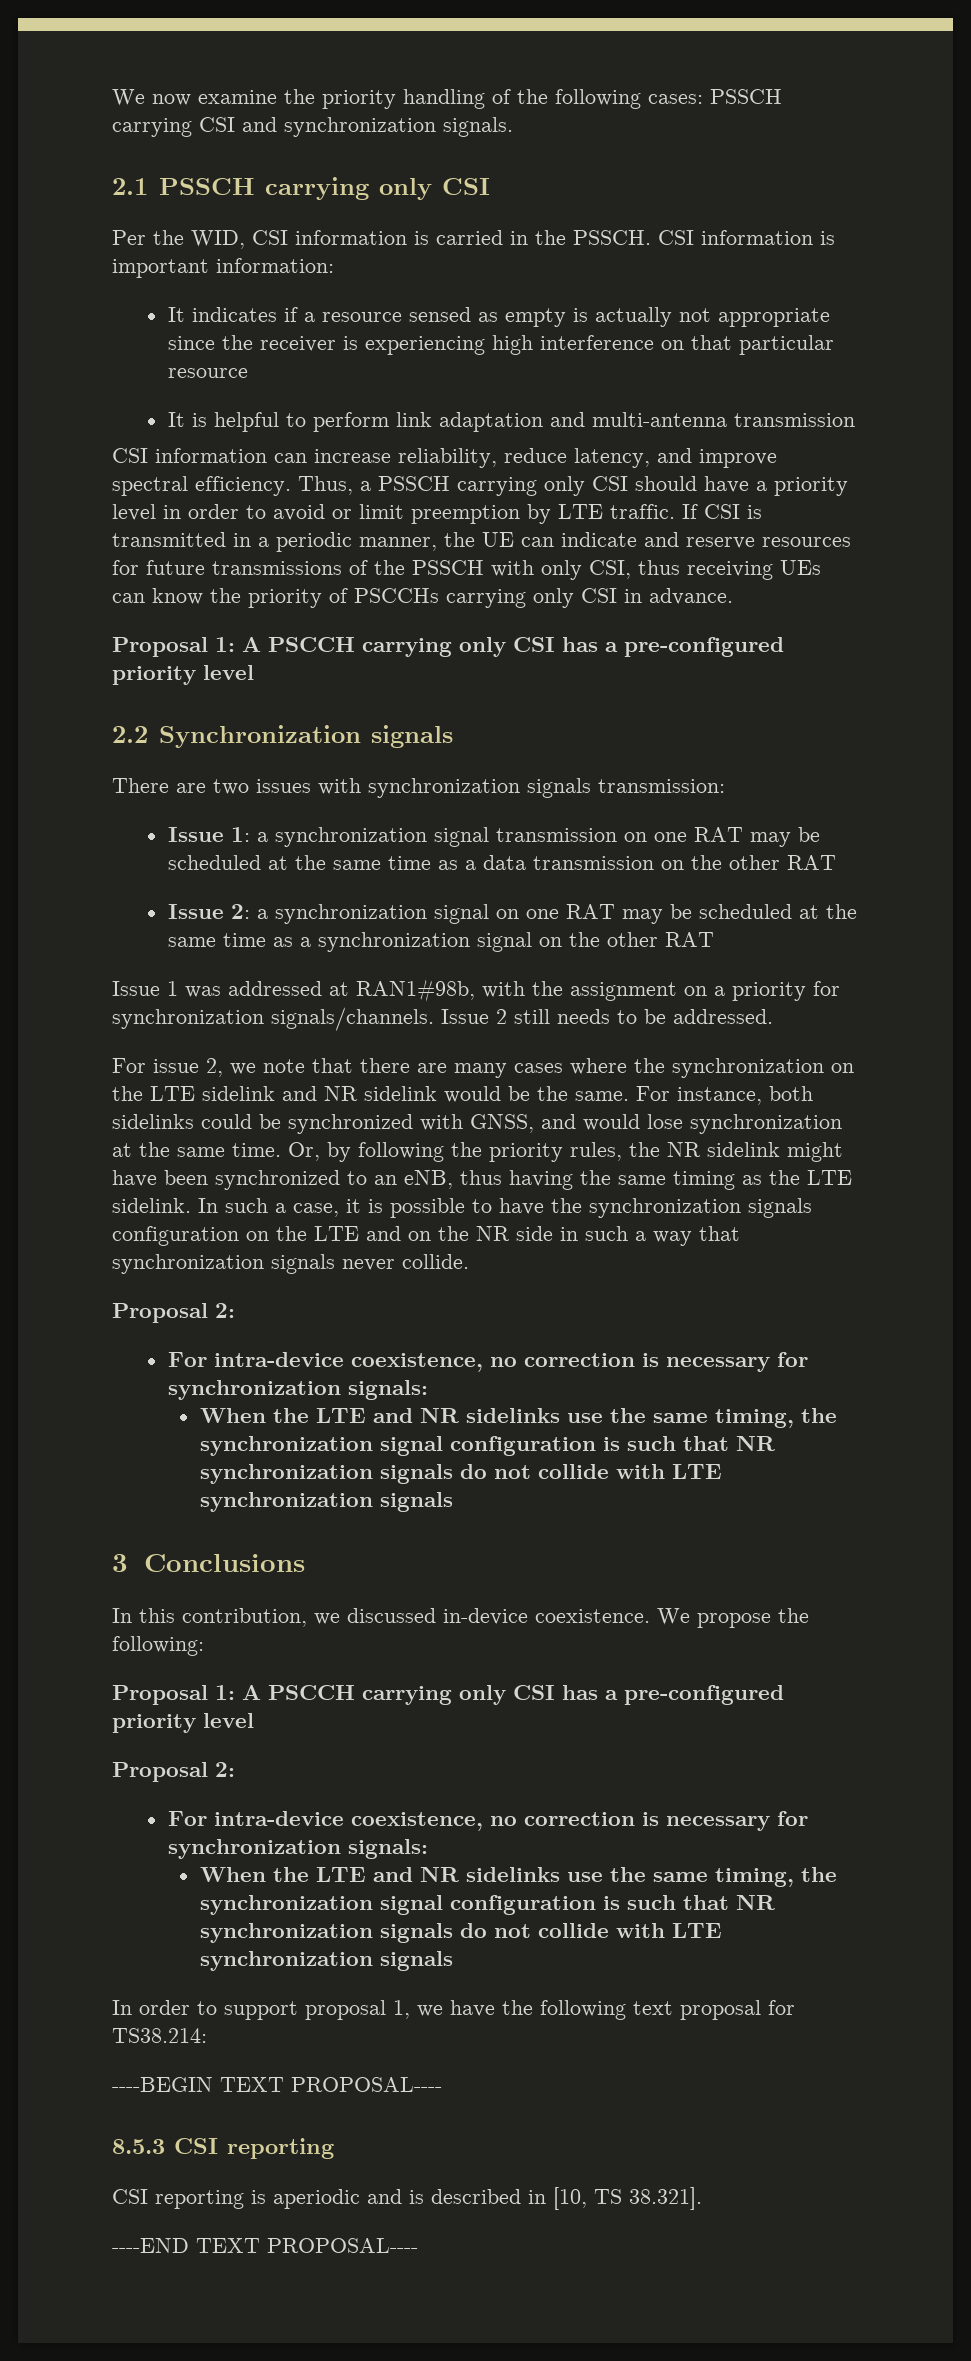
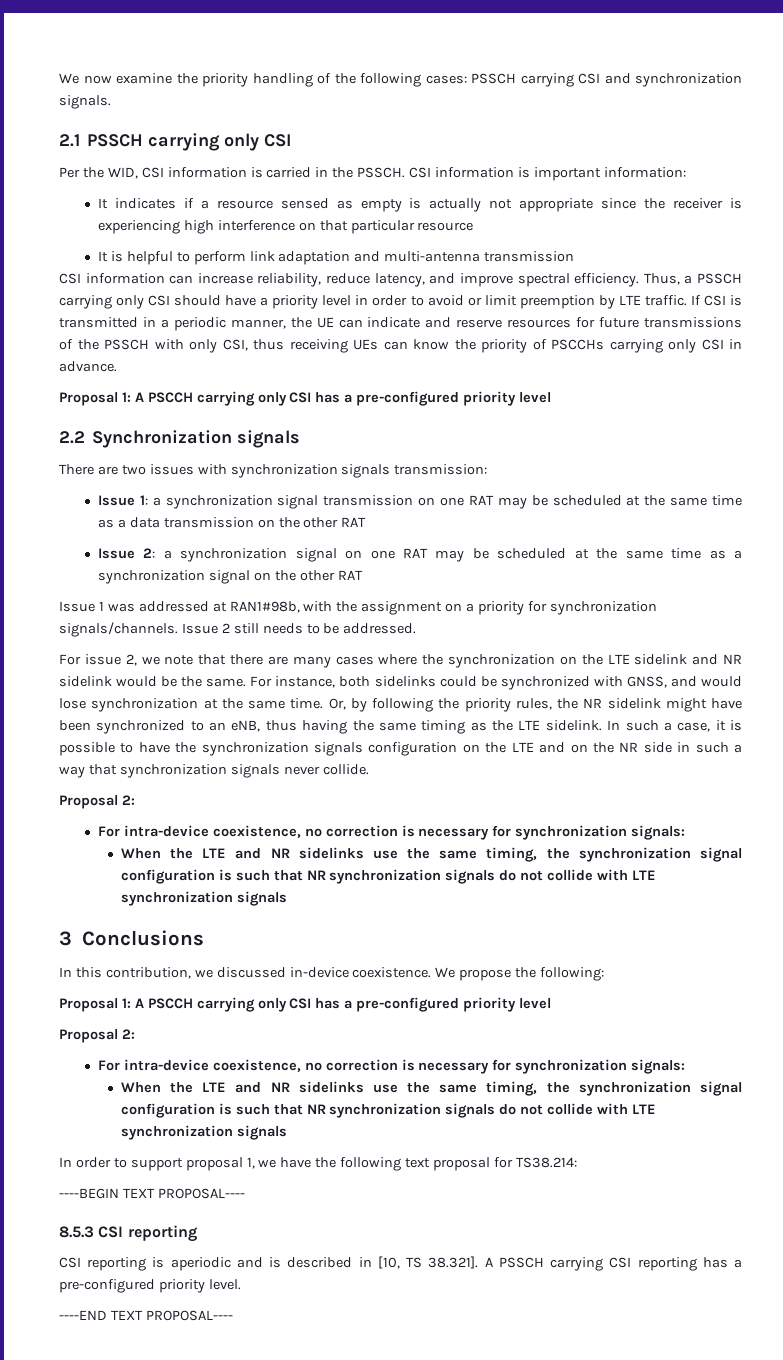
- CSI reporting is aperiodic and is described in [10, TS 38.321].
+ CSI reporting is aperiodic and is described in [10, TS 38.321]. A PSSCH carrying CSI reporting has a pre-configured priority level.

